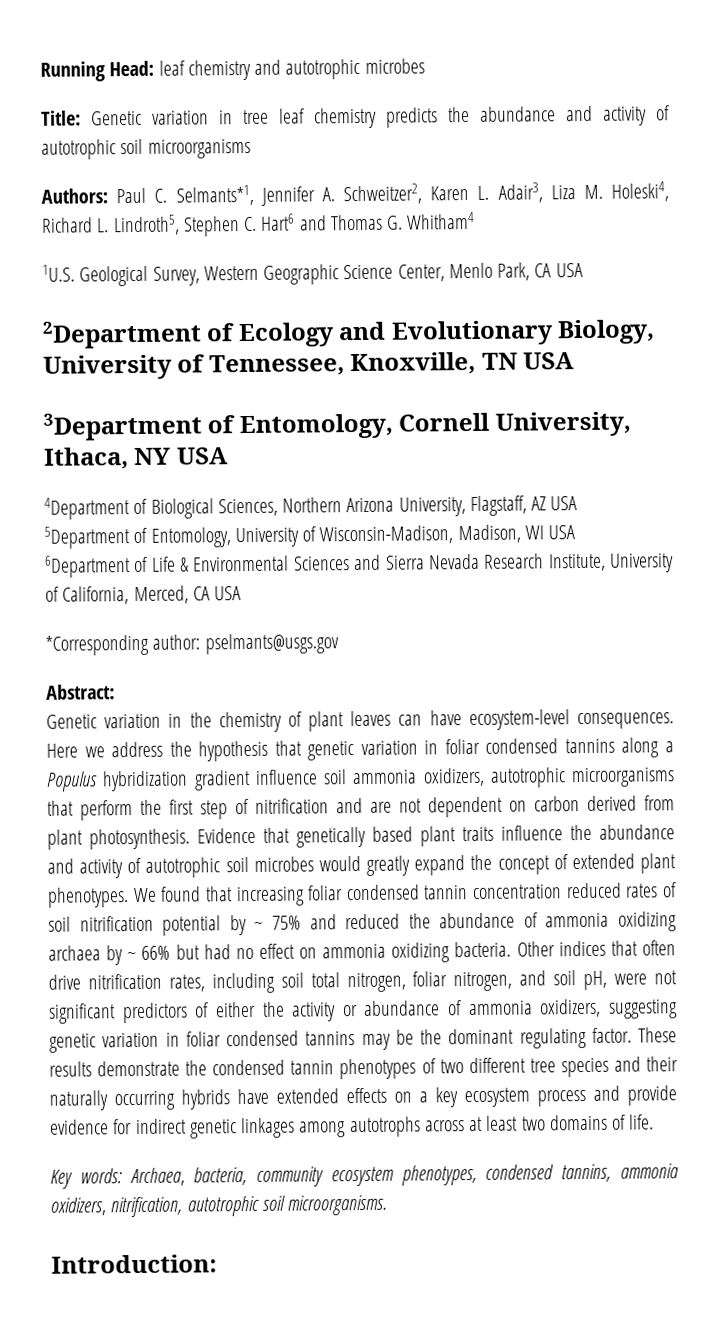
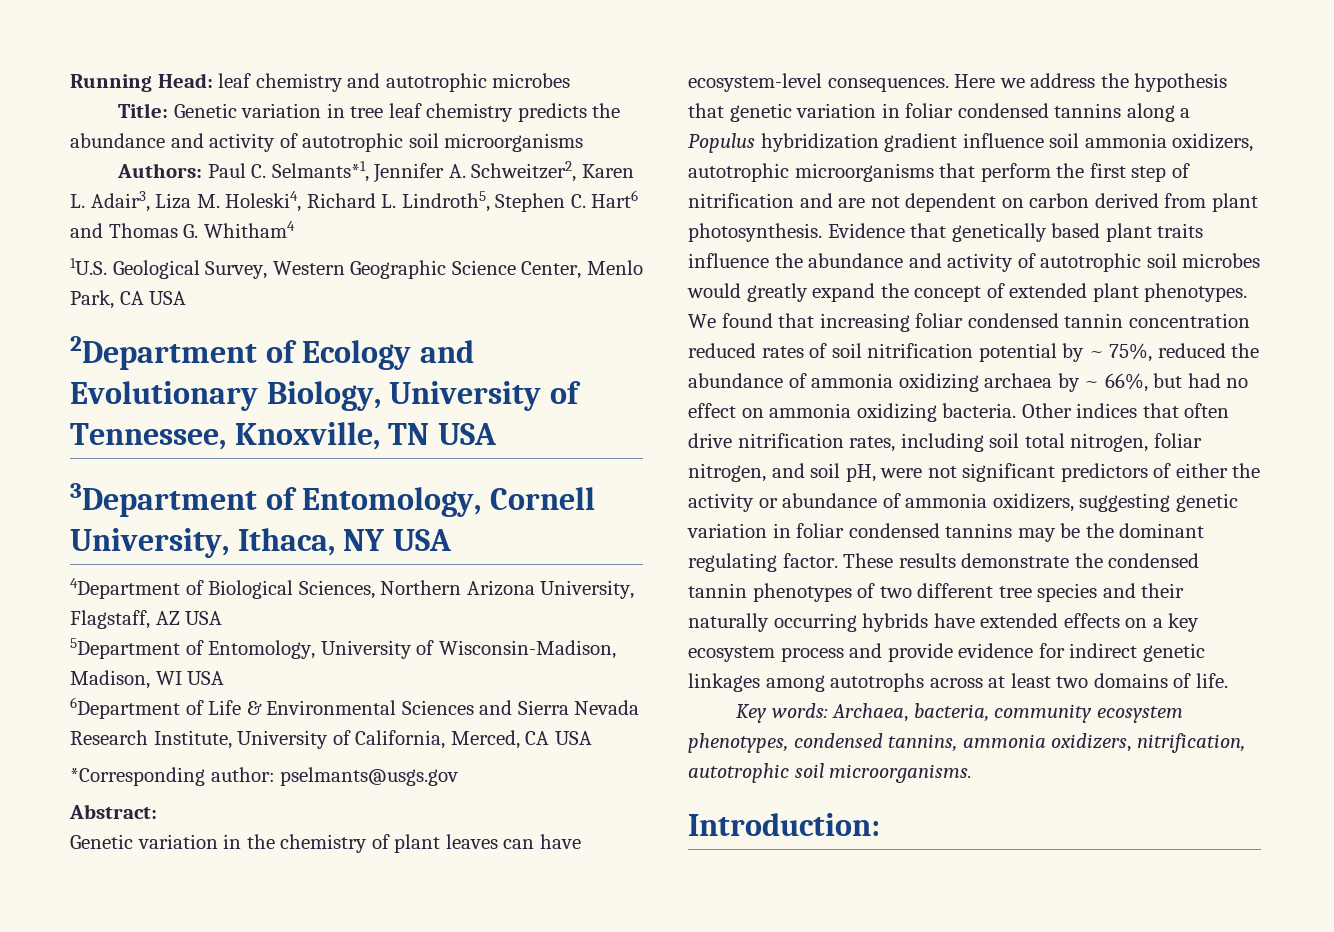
- We found that increasing foliar condensed tannin concentration reduced rates of soil nitrification potential by ~ 75% and reduced the abundance of ammonia oxidizing archaea by ~ 66% but had no effect on ammonia oxidizing bacteria.
+ We found that increasing foliar condensed tannin concentration reduced rates of soil nitrification potential by ~ 75%, reduced the abundance of ammonia oxidizing archaea by ~ 66%, but had no effect on ammonia oxidizing bacteria.

